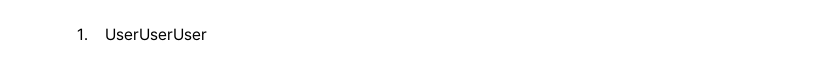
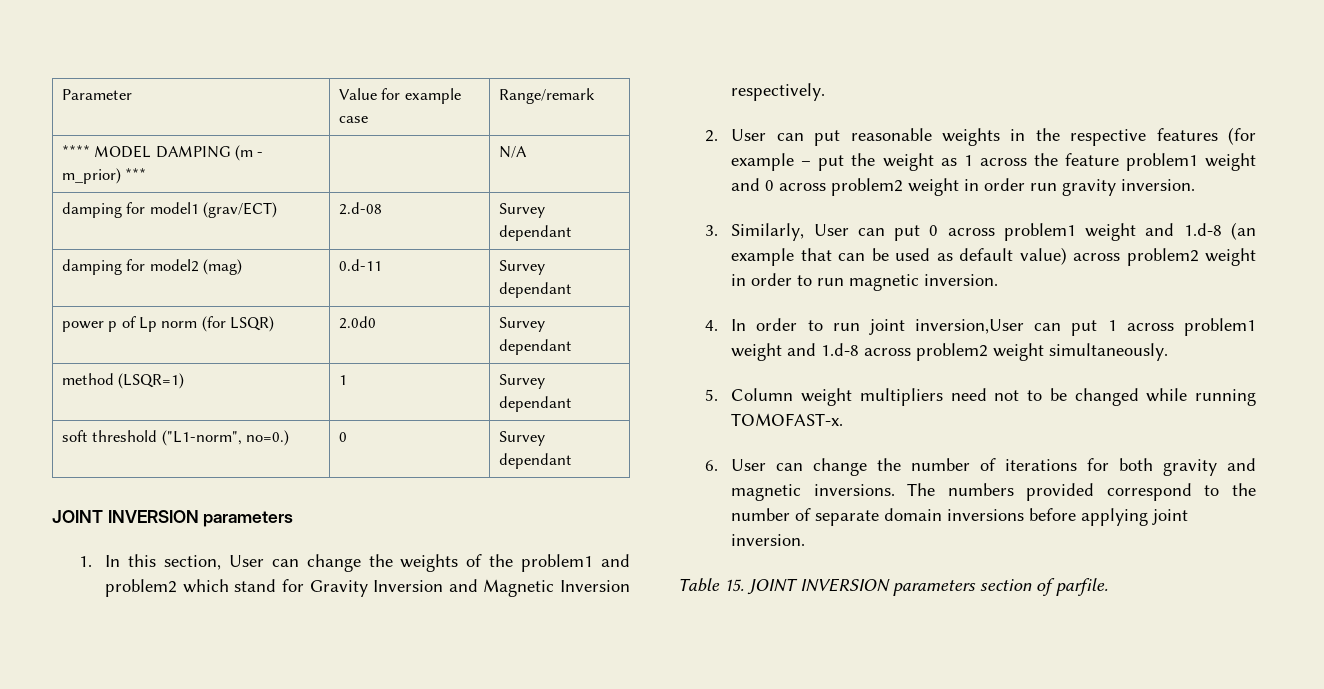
- 1. UserUserUser
+ Parameter | Value for example case | Range/remark
+ **** MODEL DAMPING (m - m_prior) *** | | N/A
+ damping for model1 (grav/ECT) | 2.d-08 | Survey dependant
+ damping for model2 (mag) | 0.d-11 | Survey dependant
+ power p of Lp norm (for LSQR) | 2.0d0 | Survey dependant
+ method (LSQR=1) | 1 | Survey dependant
+ soft threshold ("L1-norm", no=0.) | 0 | Survey dependant
+ JOINT INVERSION parameters
+ 1. In this section, User can change the weights of the problem1 and problem2 which stand for Gravity Inversion and Magnetic Inversion respectively.
+ 2. User can put reasonable weights in the respective features (for example – put the weight as 1 across the feature problem1 weight and 0 across problem2 weight in order run gravity inversion.
+ 3. Similarly, User can put 0 across problem1 weight and 1.d-8 (an example that can be used as default value) across problem2 weight in order to run magnetic inversion.
+ 4. In order to run joint inversion,User can put 1 across problem1 weight and 1.d-8 across problem2 weight simultaneously.
+ 5. Column weight multipliers need not to be changed while running TOMOFAST-x.
+ 6. User can change the number of iterations for both gravity and magnetic inversions. The numbers provided correspond to the number of separate domain inversions before applying joint inversion.
+ Table 15. JOINT INVERSION parameters section of parfile.

